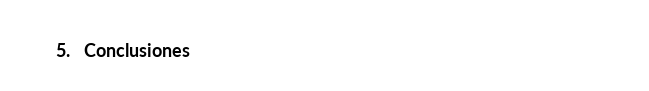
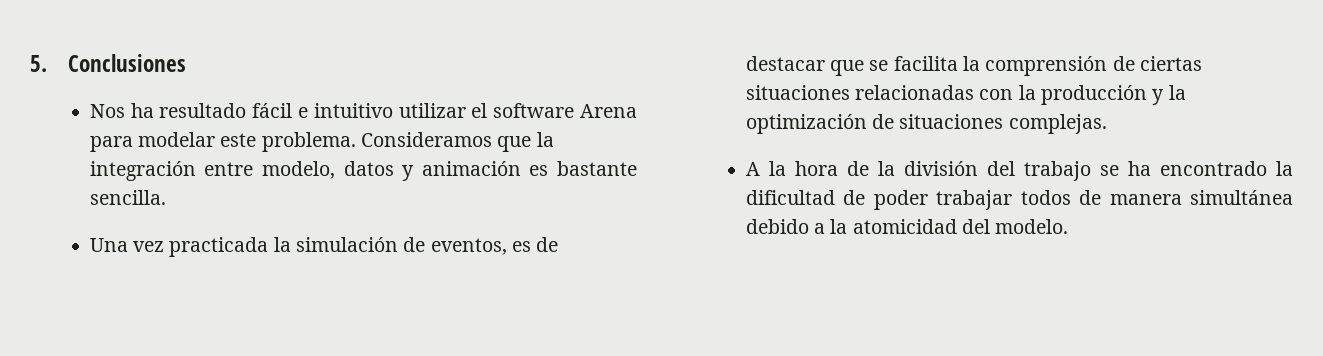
+ Nos ha resultado fácil e intuitivo utilizar el software Arena para modelar este problema. Consideramos que la integración entre modelo, datos y animación es bastante sencilla.
+ Una vez practicada la simulación de eventos, es de destacar que se facilita la comprensión de ciertas situaciones relacionadas con la producción y la optimización de situaciones complejas.
+ A la hora de la división del trabajo se ha encontrado la dificultad de poder trabajar todos de manera simultánea debido a la atomicidad del modelo.

